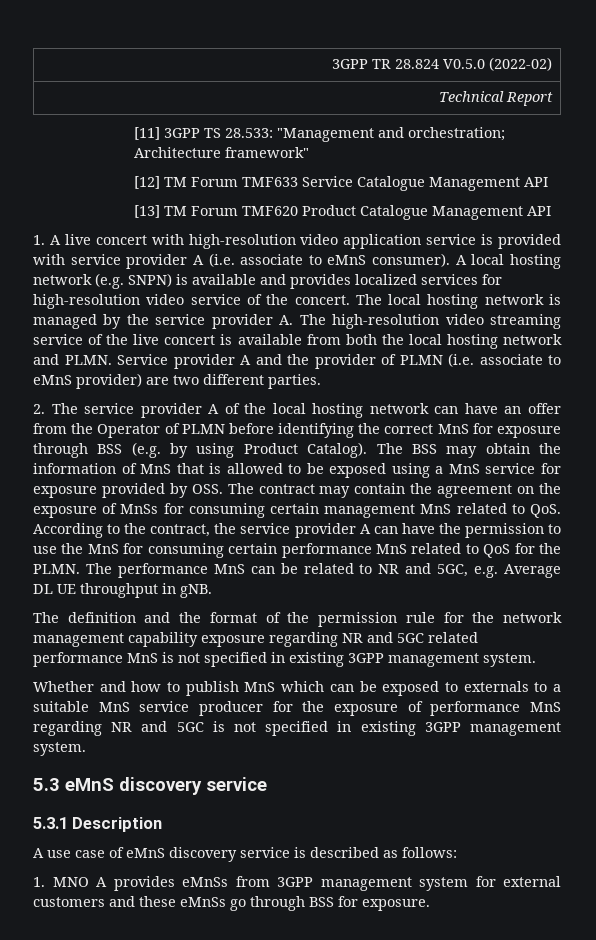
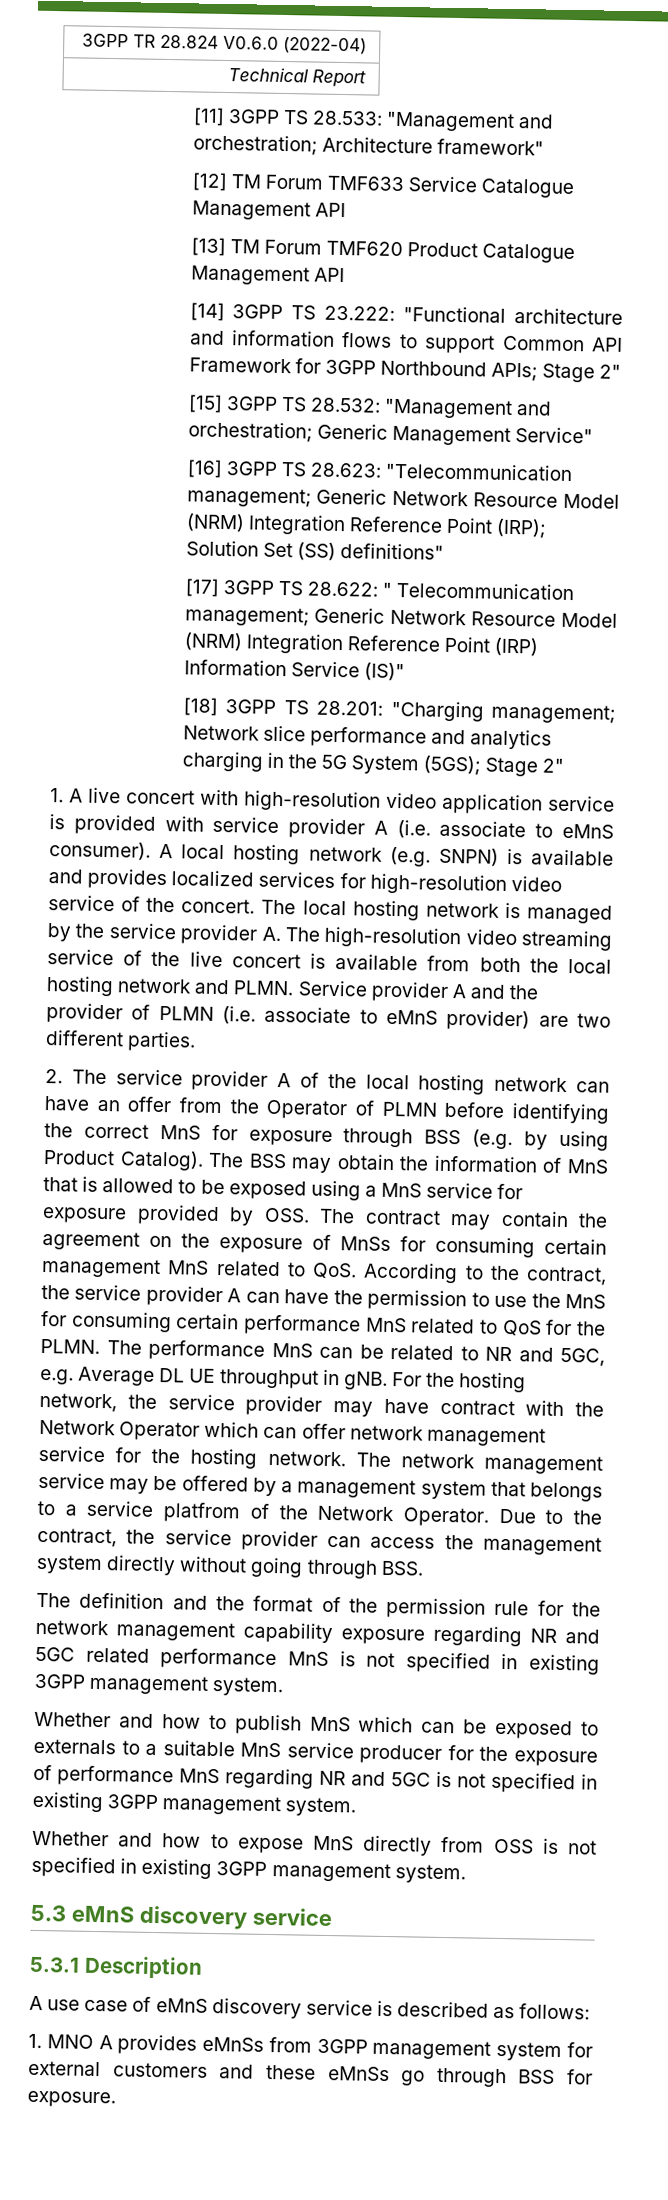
- 3GPP TR 28.824 V0.5.0 (2022-02)
+ 3GPP TR 28.824 V0.6.0 (2022-04)
+ [14] 3GPP TS 23.222: "Functional architecture and information flows to support Common API Framework for 3GPP Northbound APIs; Stage 2"
+ [15] 3GPP TS 28.532: "Management and orchestration; Generic Management Service"
+ [16] 3GPP TS 28.623: "Telecommunication management; Generic Network Resource Model (NRM) Integration Reference Point (IRP); Solution Set (SS) definitions"
+ [17] 3GPP TS 28.622: " Telecommunication management; Generic Network Resource Model (NRM) Integration Reference Point (IRP) Information Service (IS)"
+ [18] 3GPP TS 28.201: "Charging management; Network slice performance and analytics charging in the 5G System (5GS); Stage 2"
+ For the hosting network, the service provider may have contract with the Network Operator which can offer network management service for the hosting network. The network management service may be offered by a management system that belongs to a service platfrom of the Network Operator. Due to the contract, the service provider can access the management system directly without going through BSS.
+ Whether and how to expose MnS directly from OSS is not specified in existing 3GPP management system.

